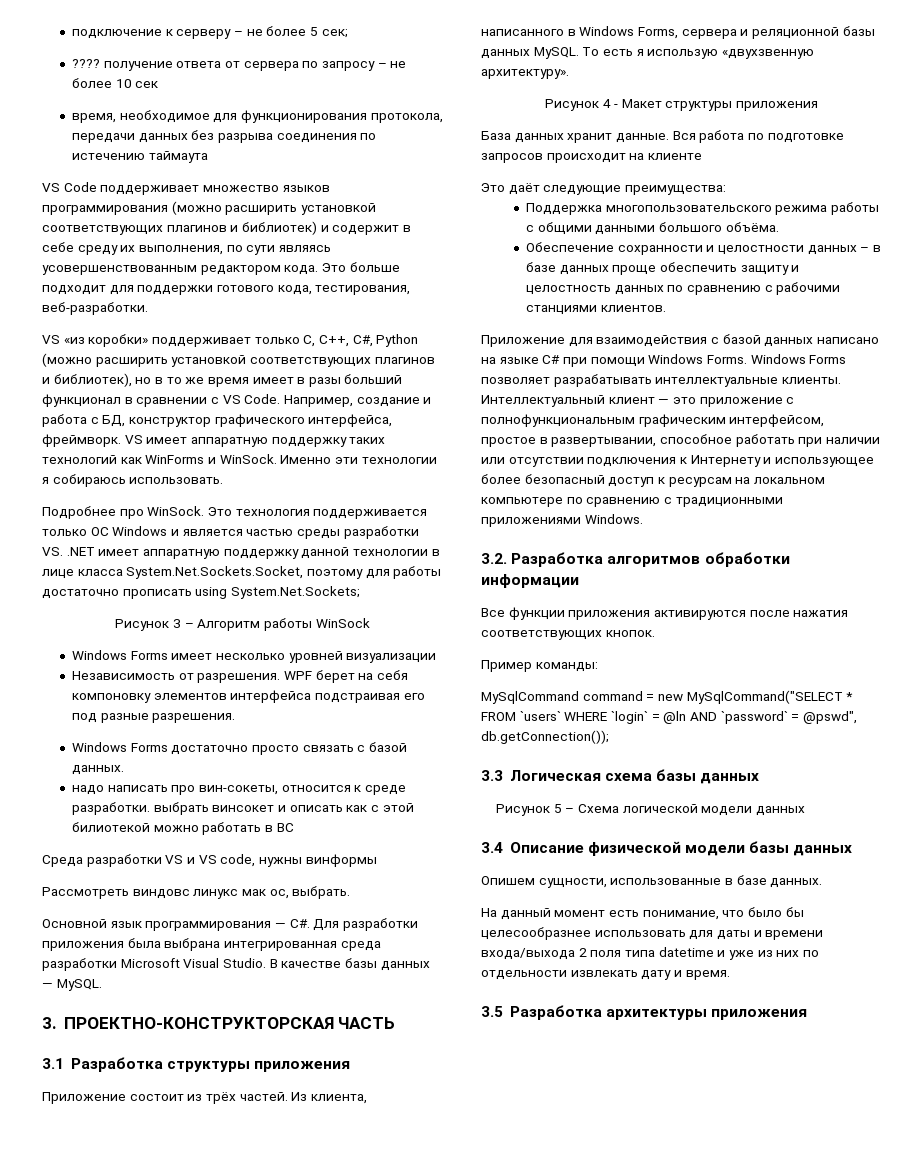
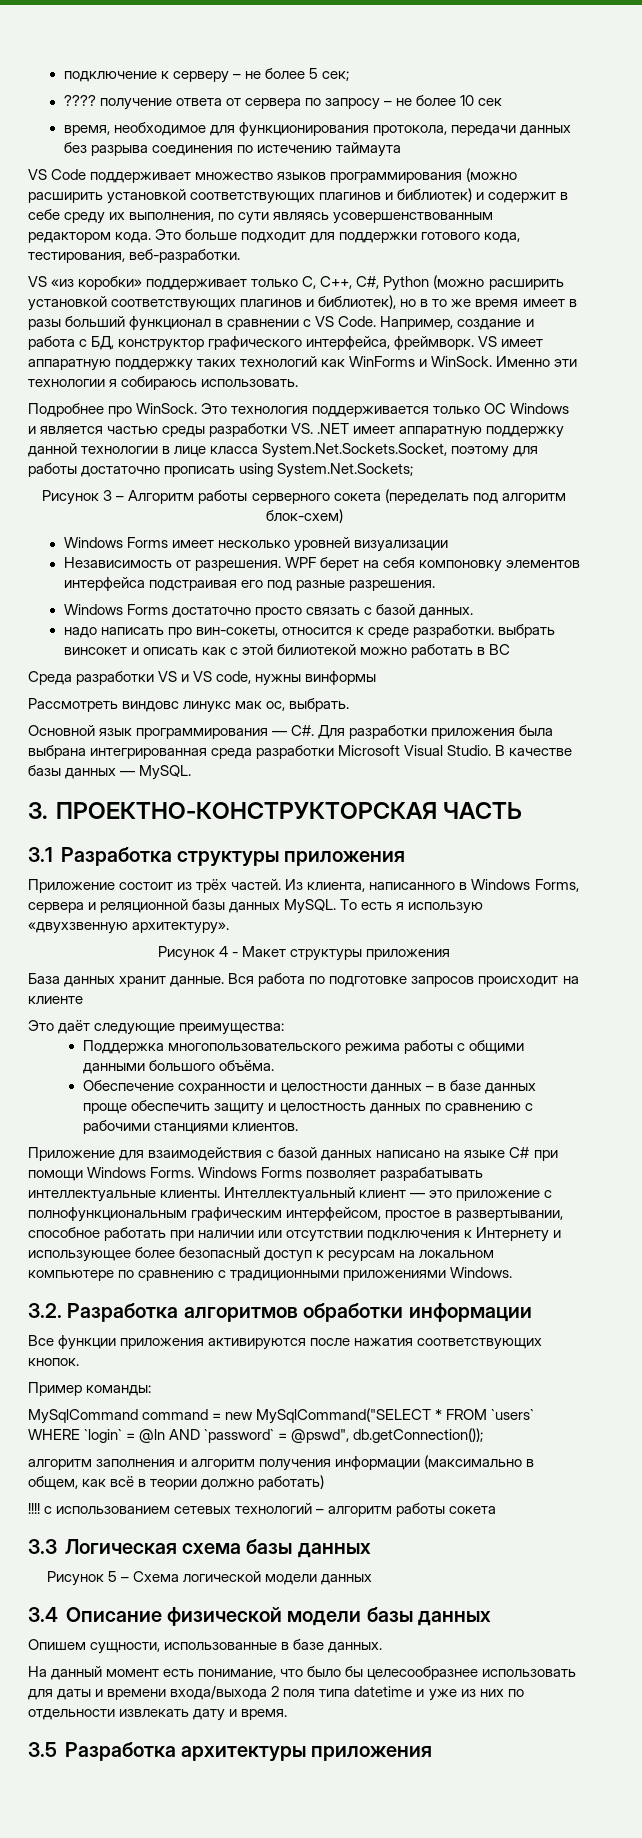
- Рисунок 3 – Алгоритм работы WinSock
+ Рисунок 3 – Алгоритм работы серверного сокета (переделать под алгоритм блок-схем)
+ алгоритм заполнения и алгоритм получения информации (максимально в общем, как всё в теории должно работать)
+ !!!! с использованием сетевых технологий – алгоритм работы сокета

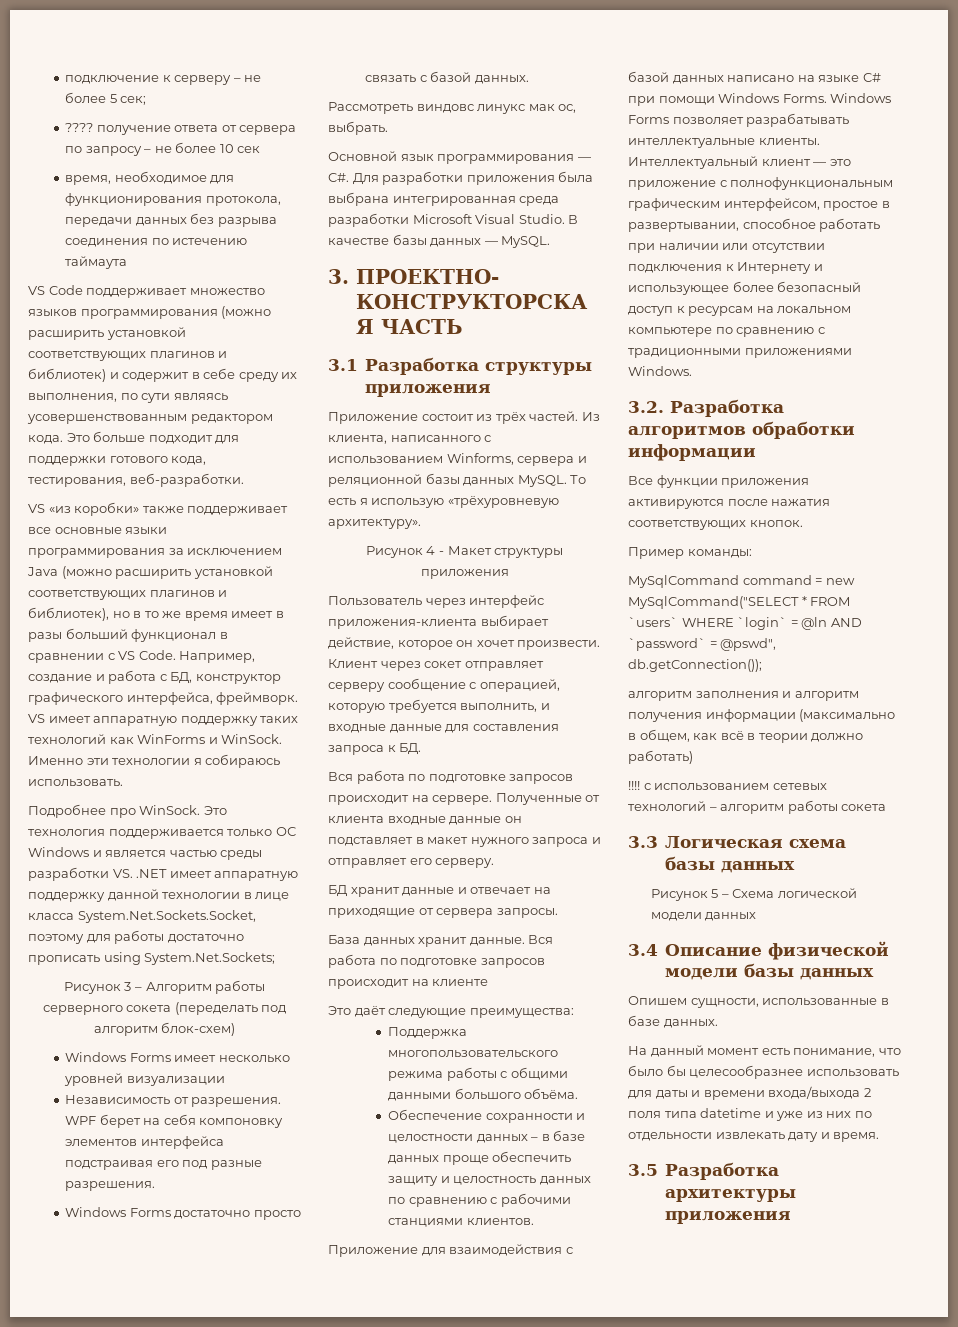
- VS «из коробки» поддерживает только C, C++, C#, Python (можно расширить установкой соответствующих плагинов и библиотек), но в то же время имеет в разы больший функционал в сравнении с VS Code.
+ VS «из коробки» также поддерживает все основные языки программирования за исключением Java (можно расширить установкой соответствующих плагинов и библиотек), но в то же время имеет в разы больший функционал в сравнении с VS Code.
- надо написать про вин-сокеты, относится к среде разработки. выбрать винсокет и описать как с этой билиотекой можно работать в ВС
- Среда разработки VS и VS code, нужны винформы
- Из клиента, написанного в Windows Forms, сервера и реляционной базы данных MySQL.
+ Из клиента, написанного с использованием Winforms, сервера и реляционной базы данных MySQL.
- То есть я использую «двухзвенную архитектуру».
+ То есть я использую «трёхуровневую архитектуру».
+ Пользователь через интерфейс приложения-клиента выбирает действие, которое он хочет произвести. Клиент через сокет отправляет серверу сообщение с операцией, которую требуется выполнить, и входные данные для составления запроса к БД.
+ Вся работа по подготовке запросов происходит на сервере. Полученные от клиента входные данные он подставляет в макет нужного запроса и отправляет его серверу.
+ БД хранит данные и отвечает на приходящие от сервера запросы.

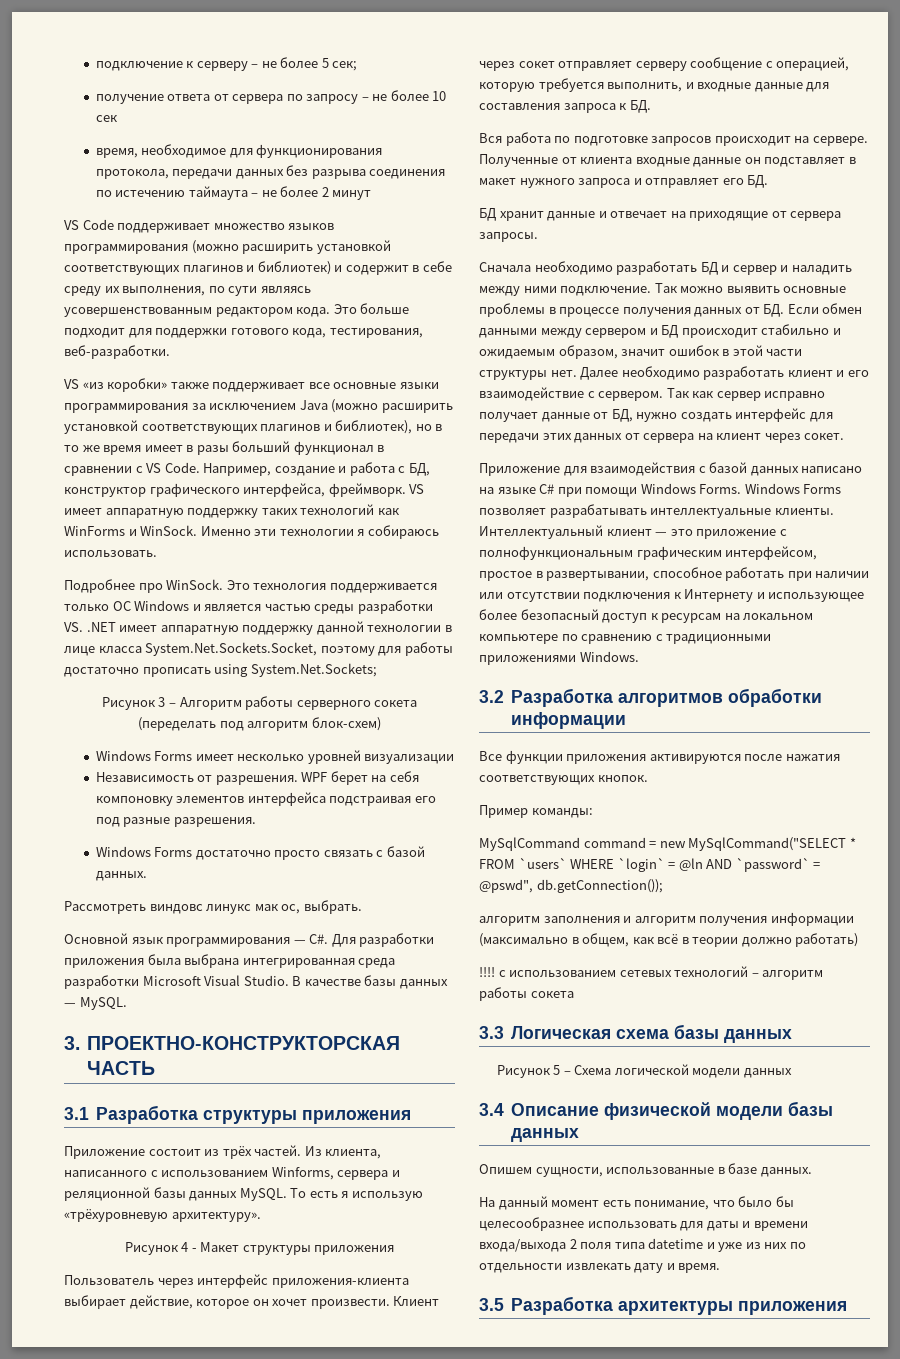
- ???? получение ответа от сервера по запросу – не более 10 сек
+ получение ответа от сервера по запросу – не более 10 сек
- время, необходимое для функционирования протокола, передачи данных без разрыва соединения по истечению таймаута
+ время, необходимое для функционирования протокола, передачи данных без разрыва соединения по истечению таймаута – не более 2 минут
- Полученные от клиента входные данные он подставляет в макет нужного запроса и отправляет его серверу.
+ Полученные от клиента входные данные он подставляет в макет нужного запроса и отправляет его БД.
- База данных хранит данные. Вся работа по подготовке запросов происходит на клиенте
- Это даёт следующие преимущества:
- Поддержка многопользовательского режима работы с общими данными большого объёма.
- Обеспечение сохранности и целостности данных – в базе данных проще обеспечить защиту и целостность данных по сравнению с рабочими станциями клиентов.
+ Сначала необходимо разработать БД и сервер и наладить между ними подключение. Так можно выявить основные проблемы в процессе получения данных от БД. Если обмен данными между сервером и БД происходит стабильно и ожидаемым образом, значит ошибок в этой части структуры нет. Далее необходимо разработать клиент и его взаимодействие с сервером. Так как сервер исправно получает данные от БД, нужно создать интерфейс для передачи этих данных от сервера на клиент через сокет.
- 3.2. Разработка алгоритмов обработки информации
+ 3.2 Разработка алгоритмов обработки информации

